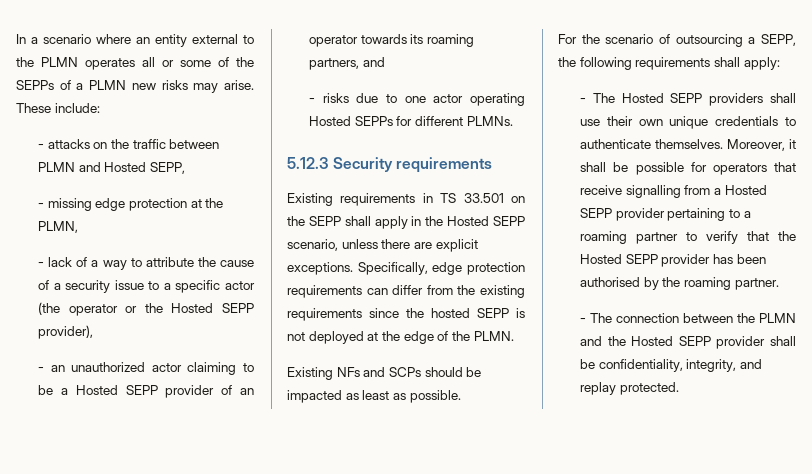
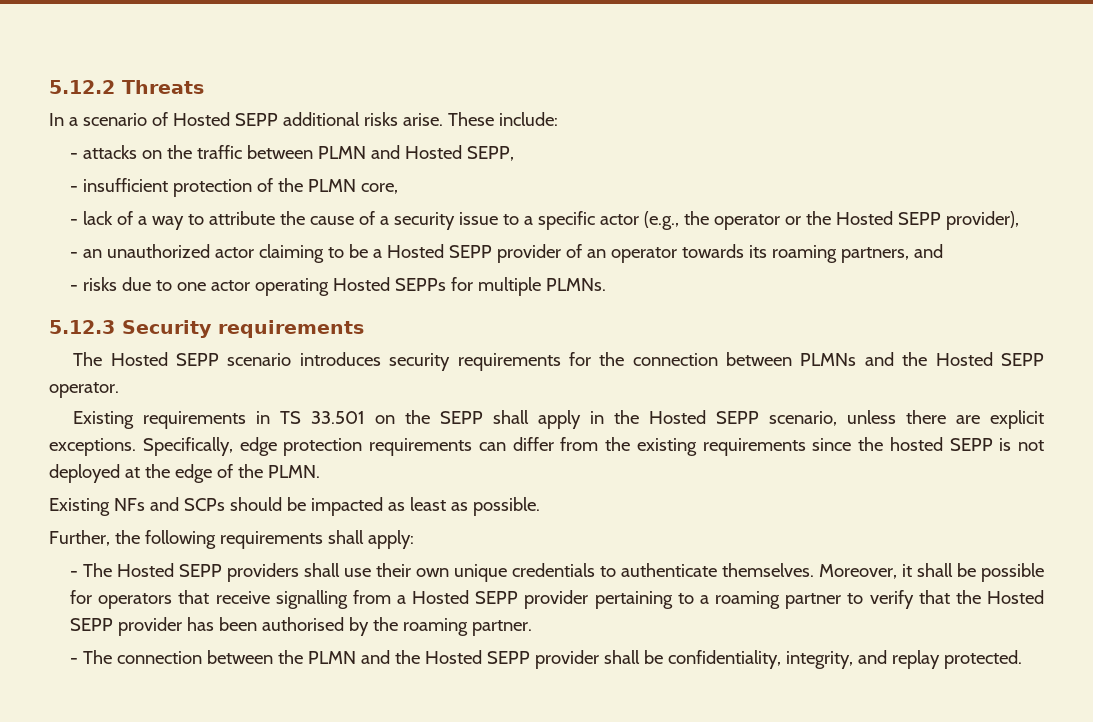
+ 5.12.2 Threats
- In a scenario where an entity external to the PLMN operates all or some of the SEPPs of a PLMN new risks may arise.
+ In a scenario of Hosted SEPP additional risks arise.
- - missing edge protection at the PLMN,
+ - insufficient protection of the PLMN core,
- - lack of a way to attribute the cause of a security issue to a specific actor (the operator or the Hosted SEPP provider),
+ - lack of a way to attribute the cause of a security issue to a specific actor (e.g., the operator or the Hosted SEPP provider),
- - risks due to one actor operating Hosted SEPPs for different PLMNs.
+ - risks due to one actor operating Hosted SEPPs for multiple PLMNs.
+ The Hosted SEPP scenario introduces security requirements for the connection between PLMNs and the Hosted SEPP operator.
- For the scenario of outsourcing a SEPP, the following requirements shall apply:
+ Further, the following requirements shall apply:

